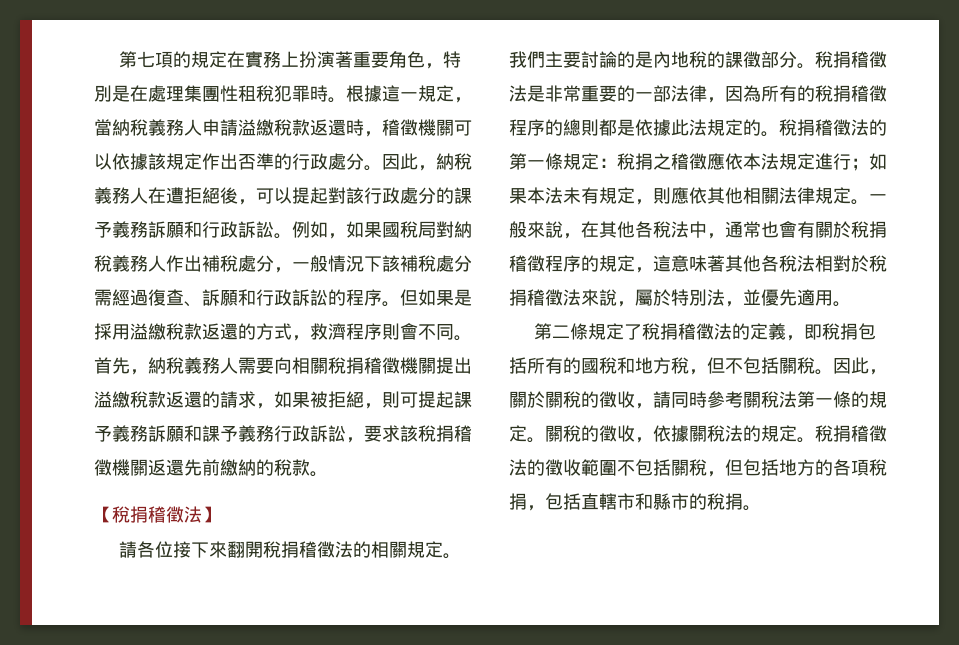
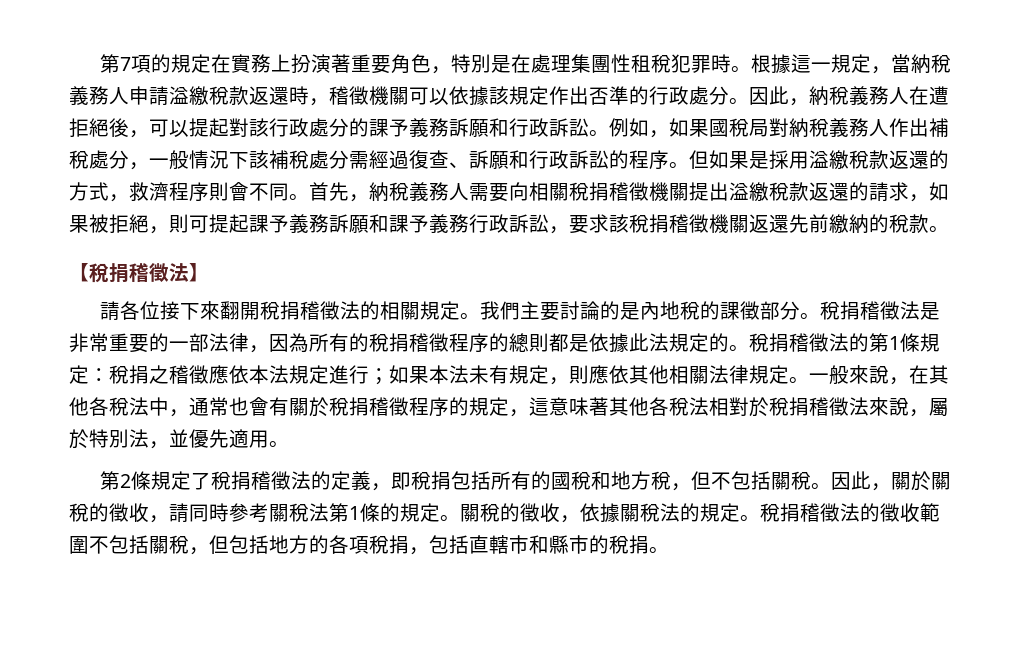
- 第七項的規定在實務上扮演著重要角色，特別是在處理集團性租稅犯罪時。
+ 第7項的規定在實務上扮演著重要角色，特別是在處理集團性租稅犯罪時。
- 稅捐稽徵法的第一條規定：稅捐之稽徵應依本法規定進行；如果本法未有規定，則應依其他相關法律規定。
+ 稅捐稽徵法的第1條規定：稅捐之稽徵應依本法規定進行；如果本法未有規定，則應依其他相關法律規定。
- 第二條規定了稅捐稽徵法的定義，即稅捐包括所有的國稅和地方稅，但不包括關稅。
+ 第2條規定了稅捐稽徵法的定義，即稅捐包括所有的國稅和地方稅，但不包括關稅。
- 因此，關於關稅的徵收，請同時參考關稅法第一條的規定。
+ 因此，關於關稅的徵收，請同時參考關稅法第1條的規定。

